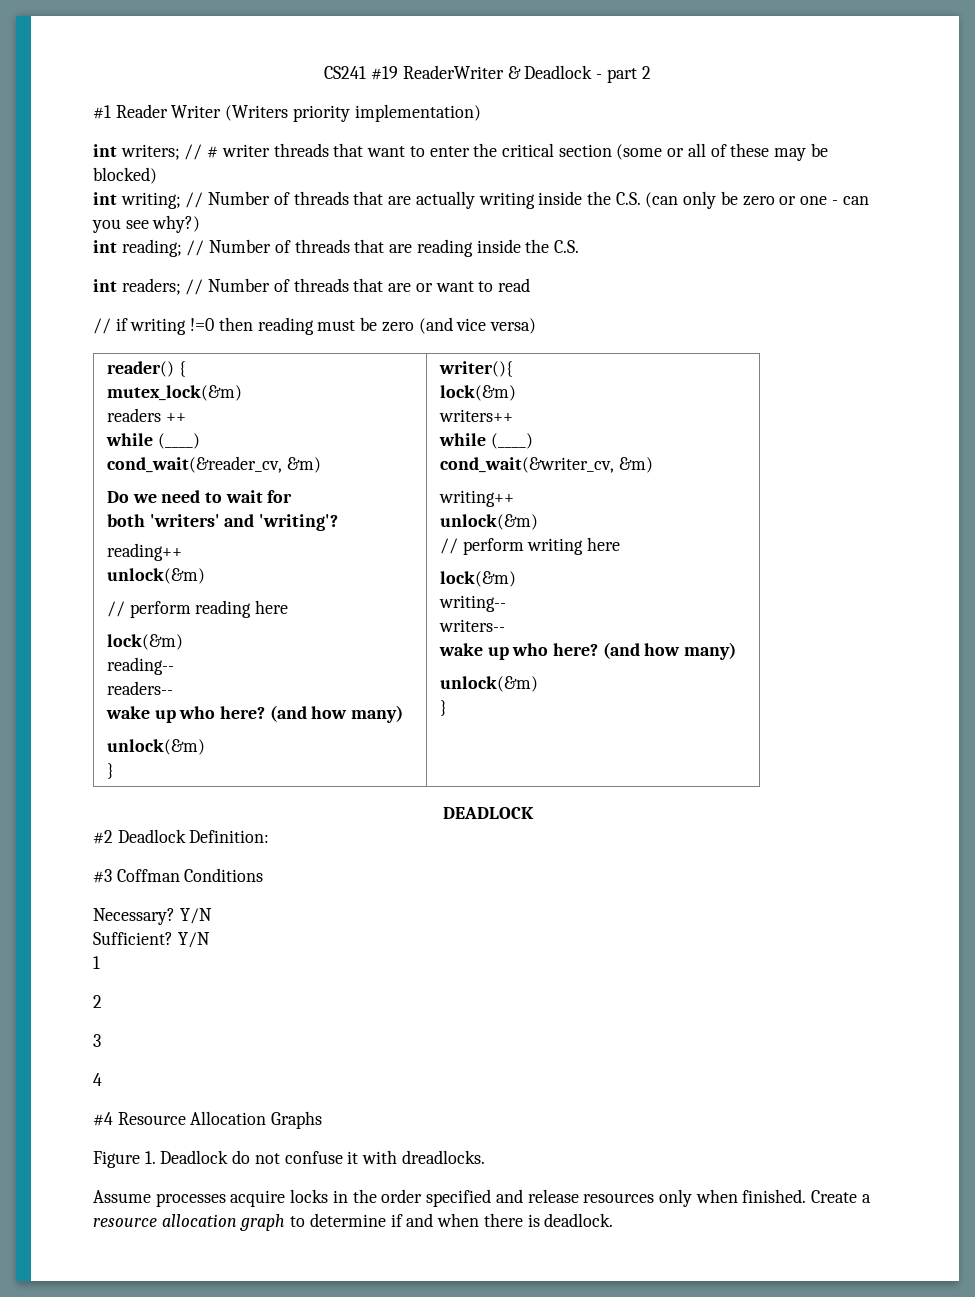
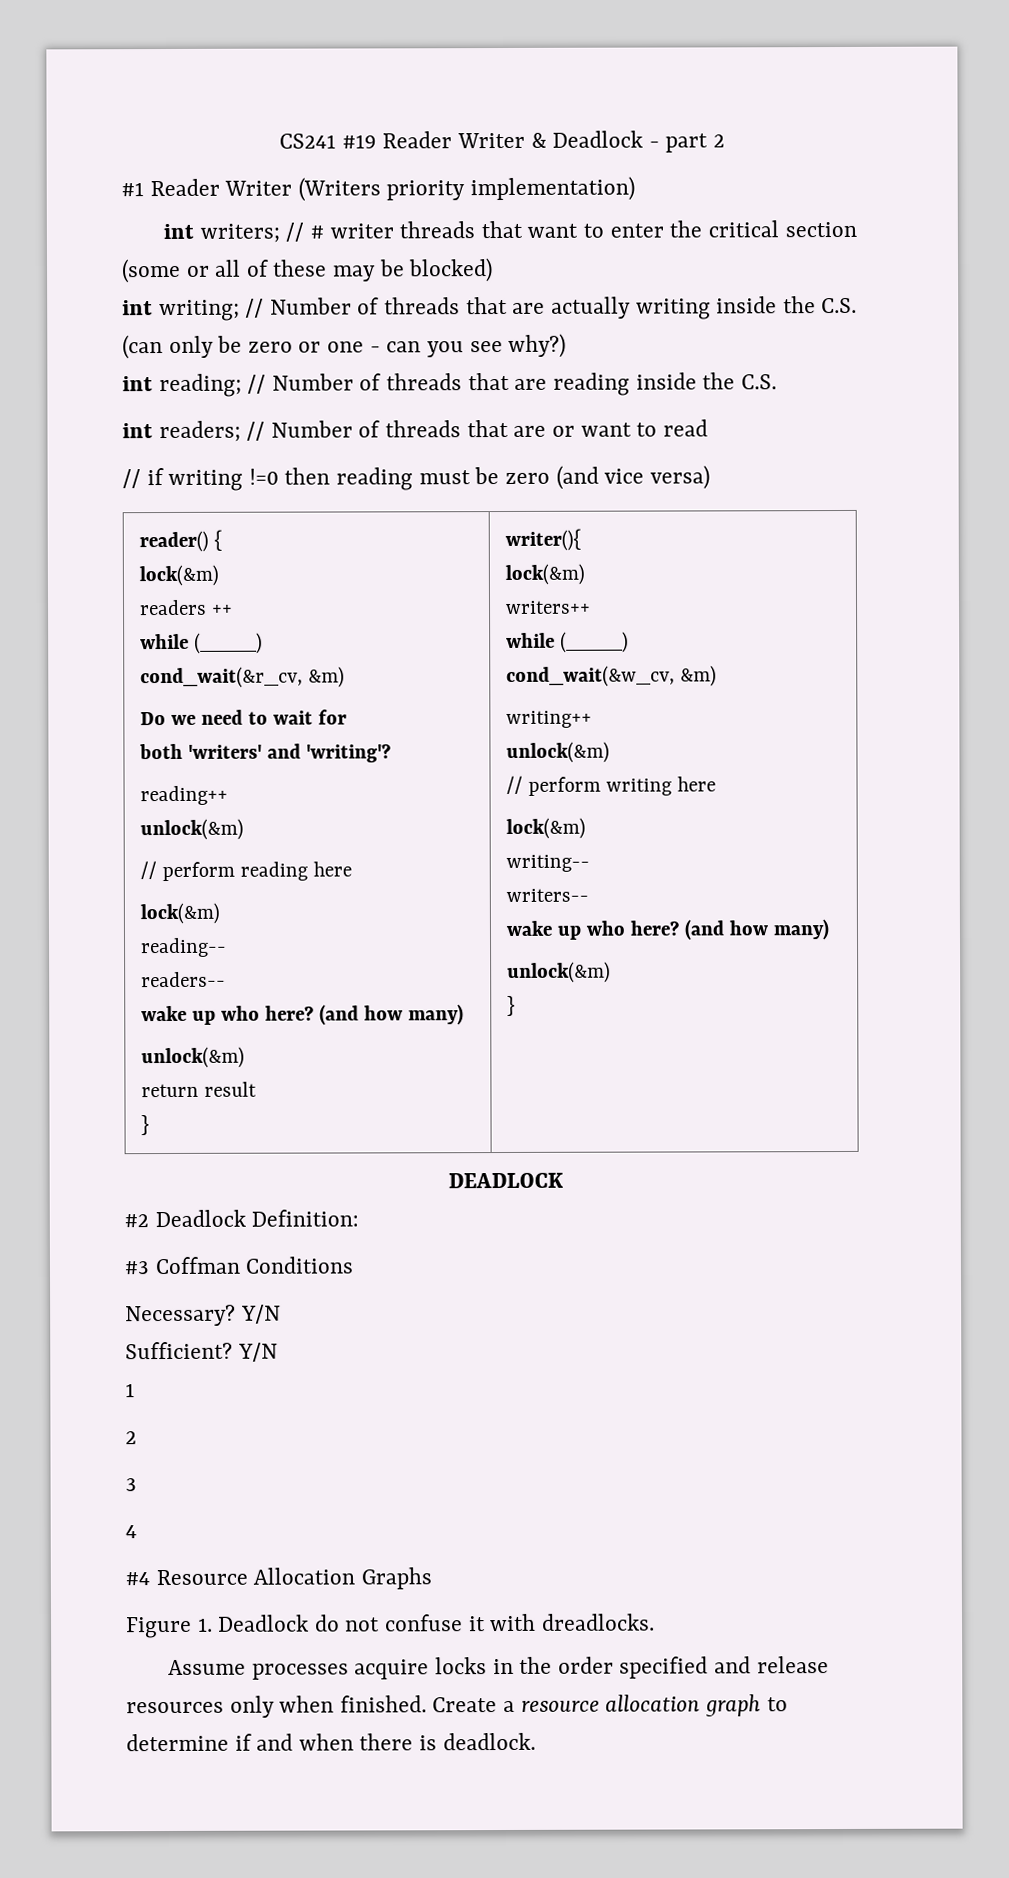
- CS241 #19 ReaderWriter & Deadlock - part 2
+ CS241 #19 Reader Writer & Deadlock - part 2
  reader() {
- mutex_lock(&m)
+ lock(&m)
- cond_wait(&reader_cv, &m)
+ cond_wait(&r_cv, &m)
+ return result
- cond_wait(&writer_cv, &m)
+ cond_wait(&w_cv, &m)

